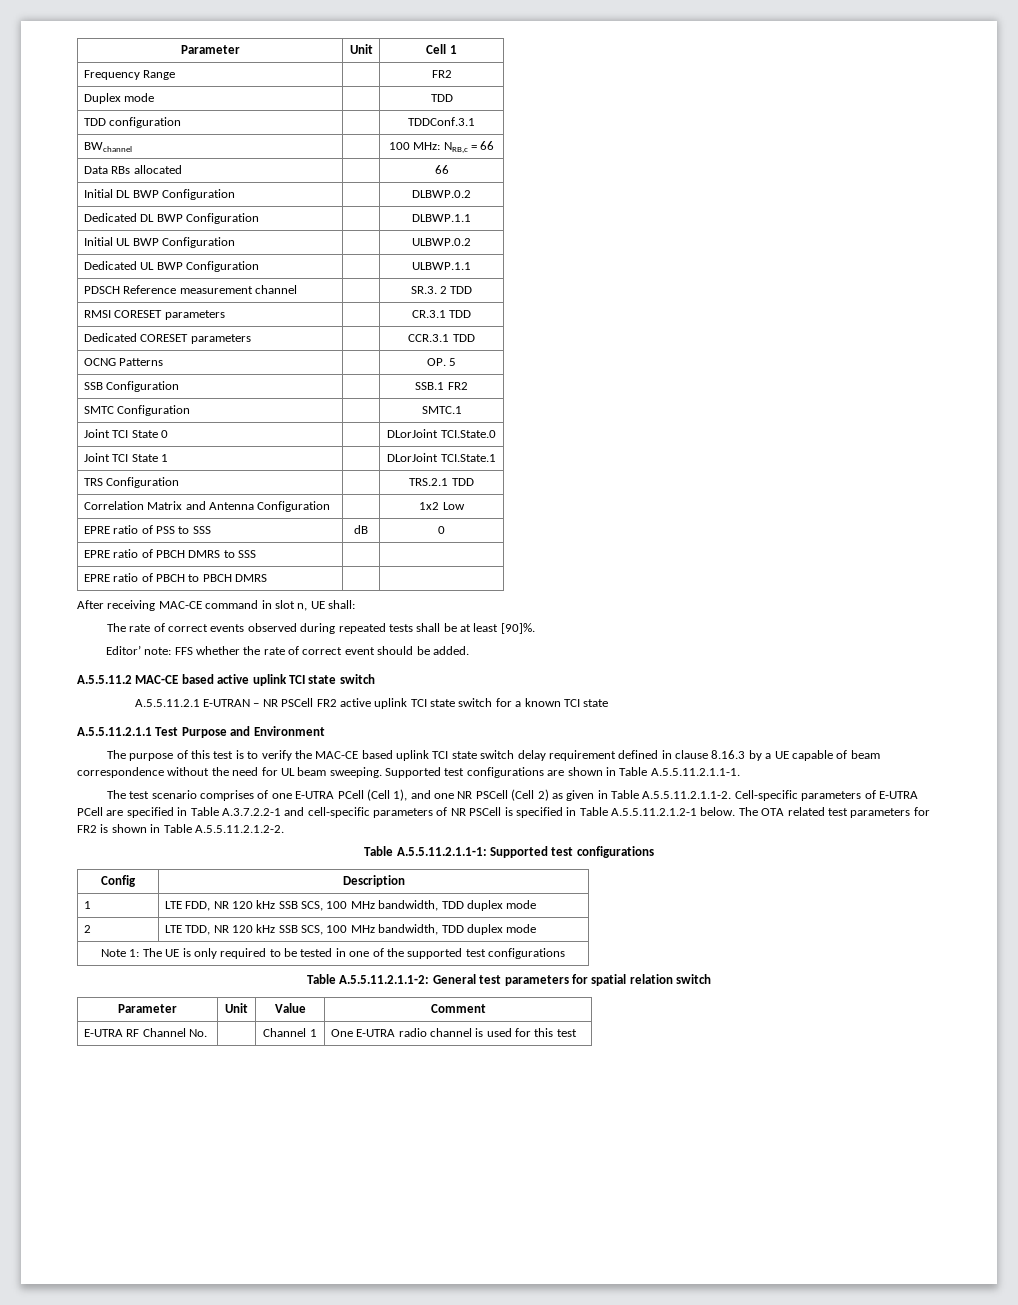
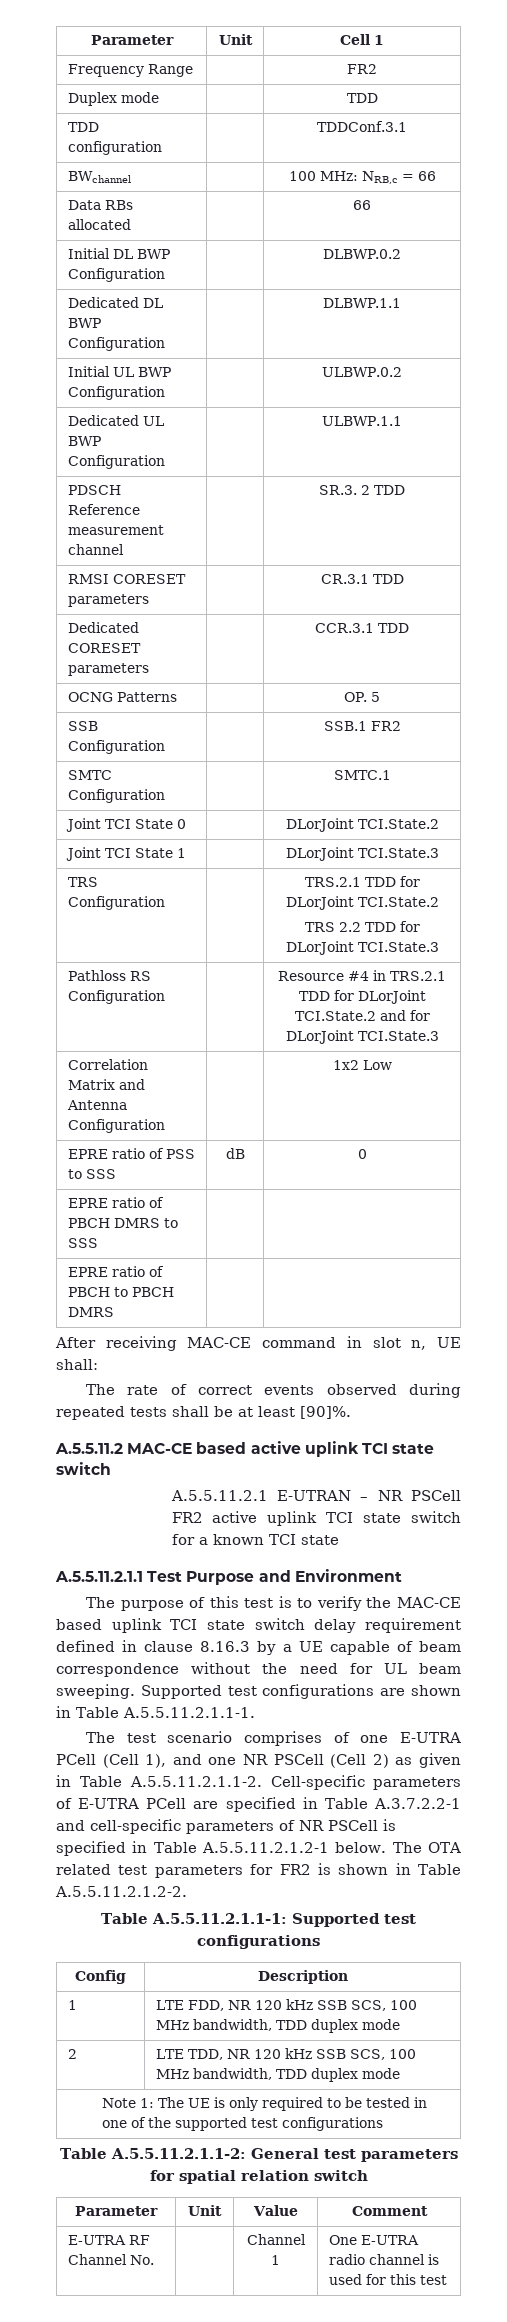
- Joint TCI State 0 | | DLorJoint TCI.State.0
+ Joint TCI State 0 | | DLorJoint TCI.State.2
- Joint TCI State 1 | | DLorJoint TCI.State.1
+ Joint TCI State 1 | | DLorJoint TCI.State.3
- TRS Configuration | | TRS.2.1 TDD
+ TRS Configuration | | TRS.2.1 TDD for DLorJoint TCI.State.2
+ TRS 2.2 TDD for DLorJoint TCI.State.3
+ Pathloss RS Configuration | | Resource #4 in TRS.2.1 TDD for DLorJoint TCI.State.2 and for DLorJoint TCI.State.3
- Editor’ note: FFS whether the rate of correct event should be added.

